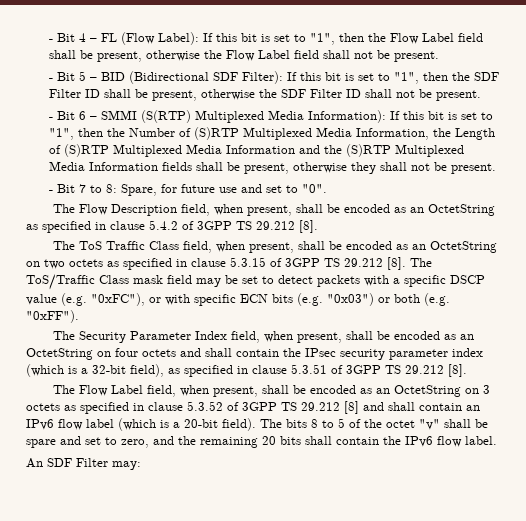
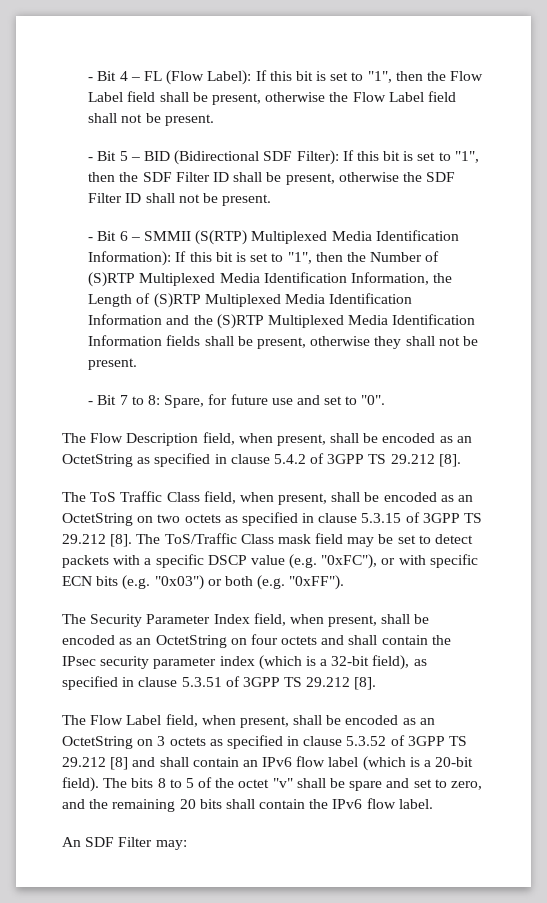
- - Bit 6 – SMMI (S(RTP) Multiplexed Media Information): If this bit is set to "1", then the Number of (S)RTP Multiplexed Media Information, the Length of (S)RTP Multiplexed Media Information and the (S)RTP Multiplexed Media Information fields shall be present, otherwise they shall not be present.
+ - Bit 6 – SMMII (S(RTP) Multiplexed Media Identification Information): If this bit is set to "1", then the Number of (S)RTP Multiplexed Media Identification Information, the Length of (S)RTP Multiplexed Media Identification Information and the (S)RTP Multiplexed Media Identification Information fields shall be present, otherwise they shall not be present.

